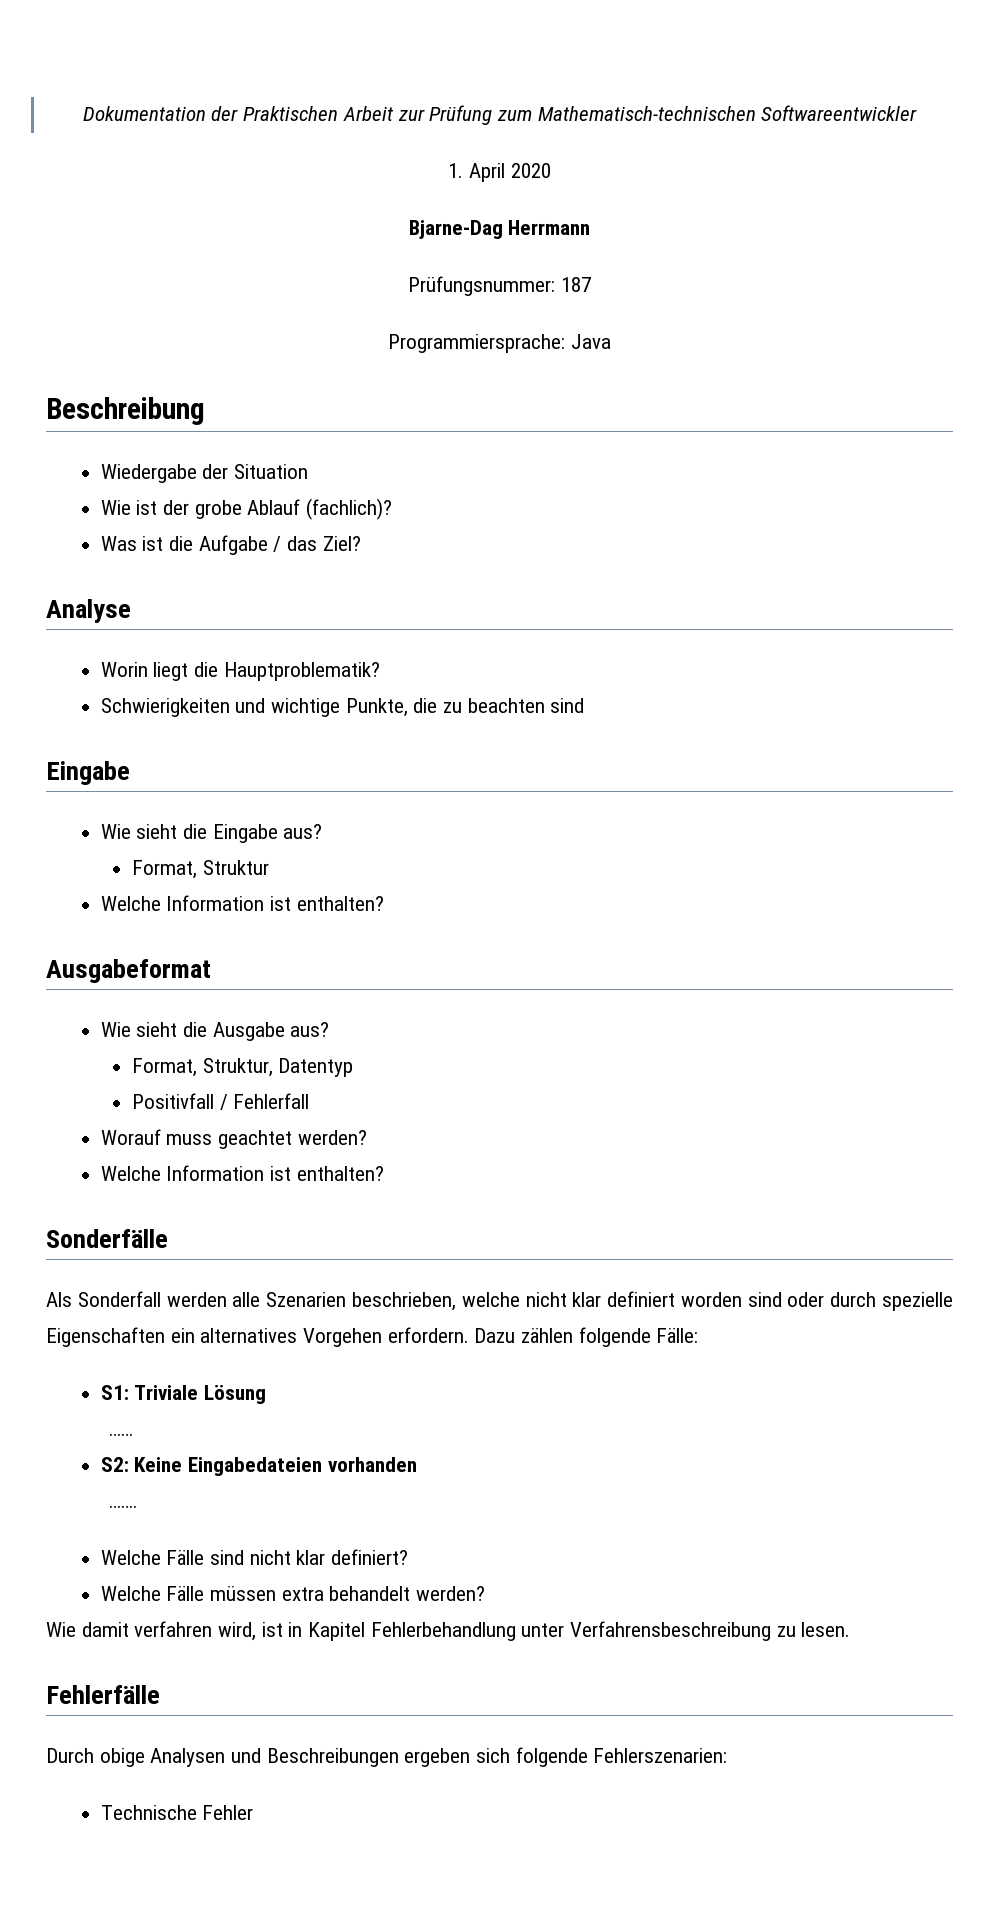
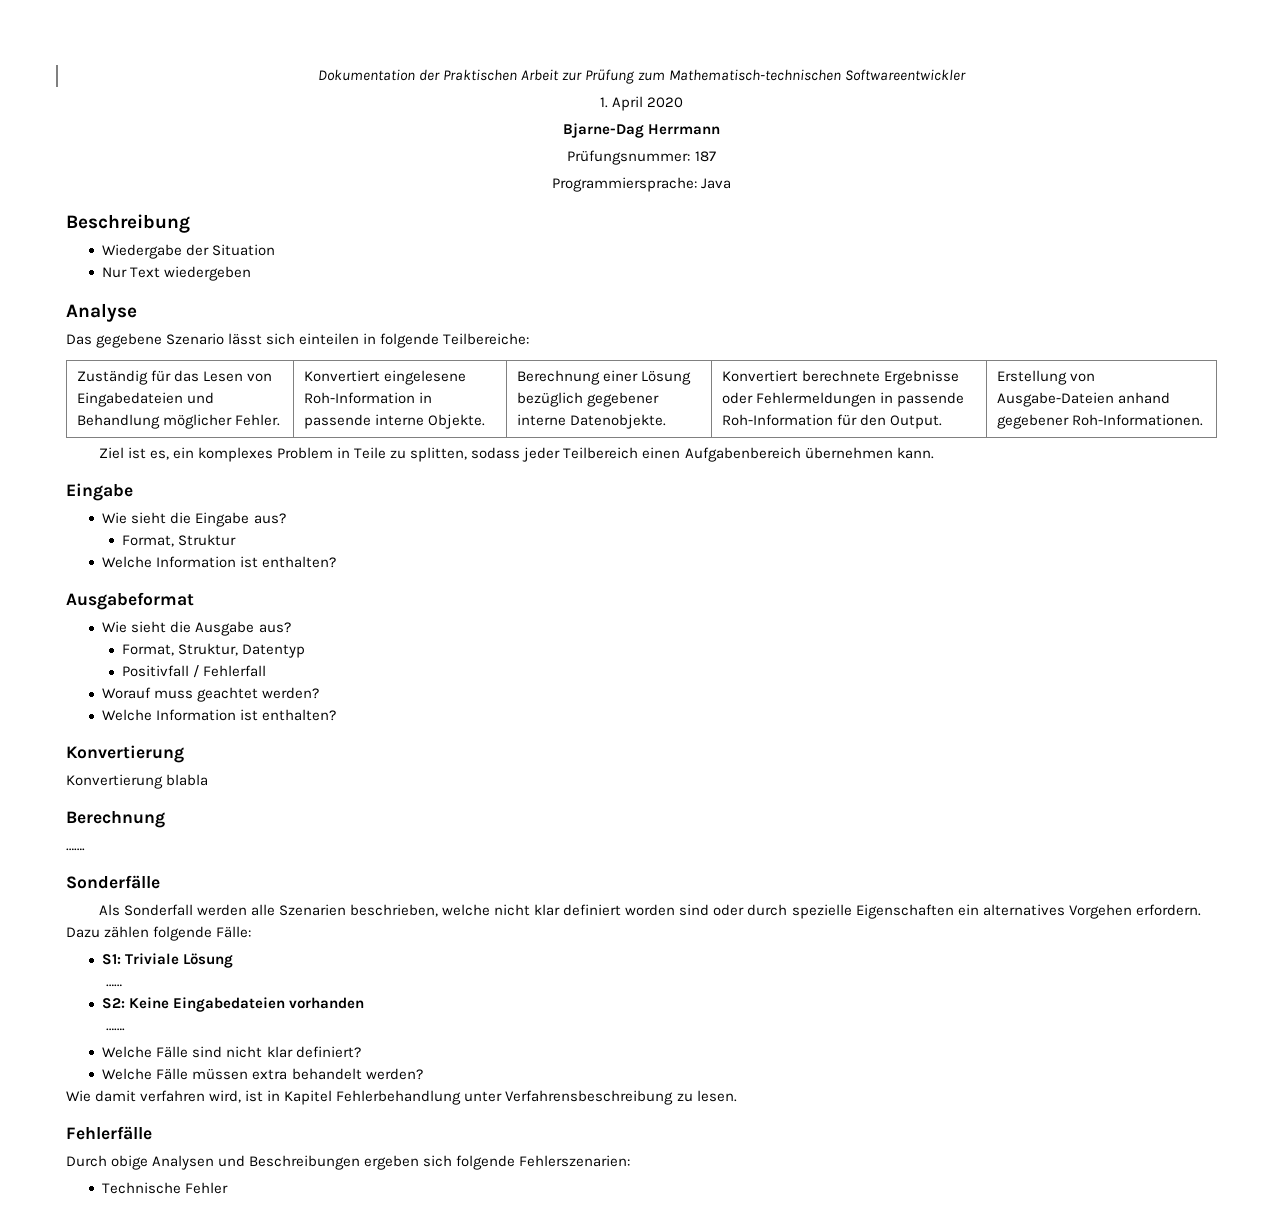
- Wie ist der grobe Ablauf (fachlich)?
- Was ist die Aufgabe / das Ziel?
+ Nur Text wiedergeben
  Analyse
- Worin liegt die Hauptproblematik?
- Schwierigkeiten und wichtige Punkte, die zu beachten sind
+ Das gegebene Szenario lässt sich einteilen in folgende Teilbereiche:
+ Zuständig für das Lesen von Eingabedateien und Behandlung möglicher Fehler. | Konvertiert eingelesene Roh-Information in passende interne Objekte. | Berechnung einer Lösung bezüglich gegebener interne Datenobjekte. | Konvertiert berechnete Ergebnisse oder Fehlermeldungen in passende Roh-Information für den Output. | Erstellung von Ausgabe-Dateien anhand gegebener Roh-Informationen.
+ Ziel ist es, ein komplexes Problem in Teile zu splitten, sodass jeder Teilbereich einen Aufgabenbereich übernehmen kann.
  Worauf muss geachtet werden?
  Welche Information ist enthalten?
+ Konvertierung
+ Konvertierung blabla
+ Berechnung
+ …….

